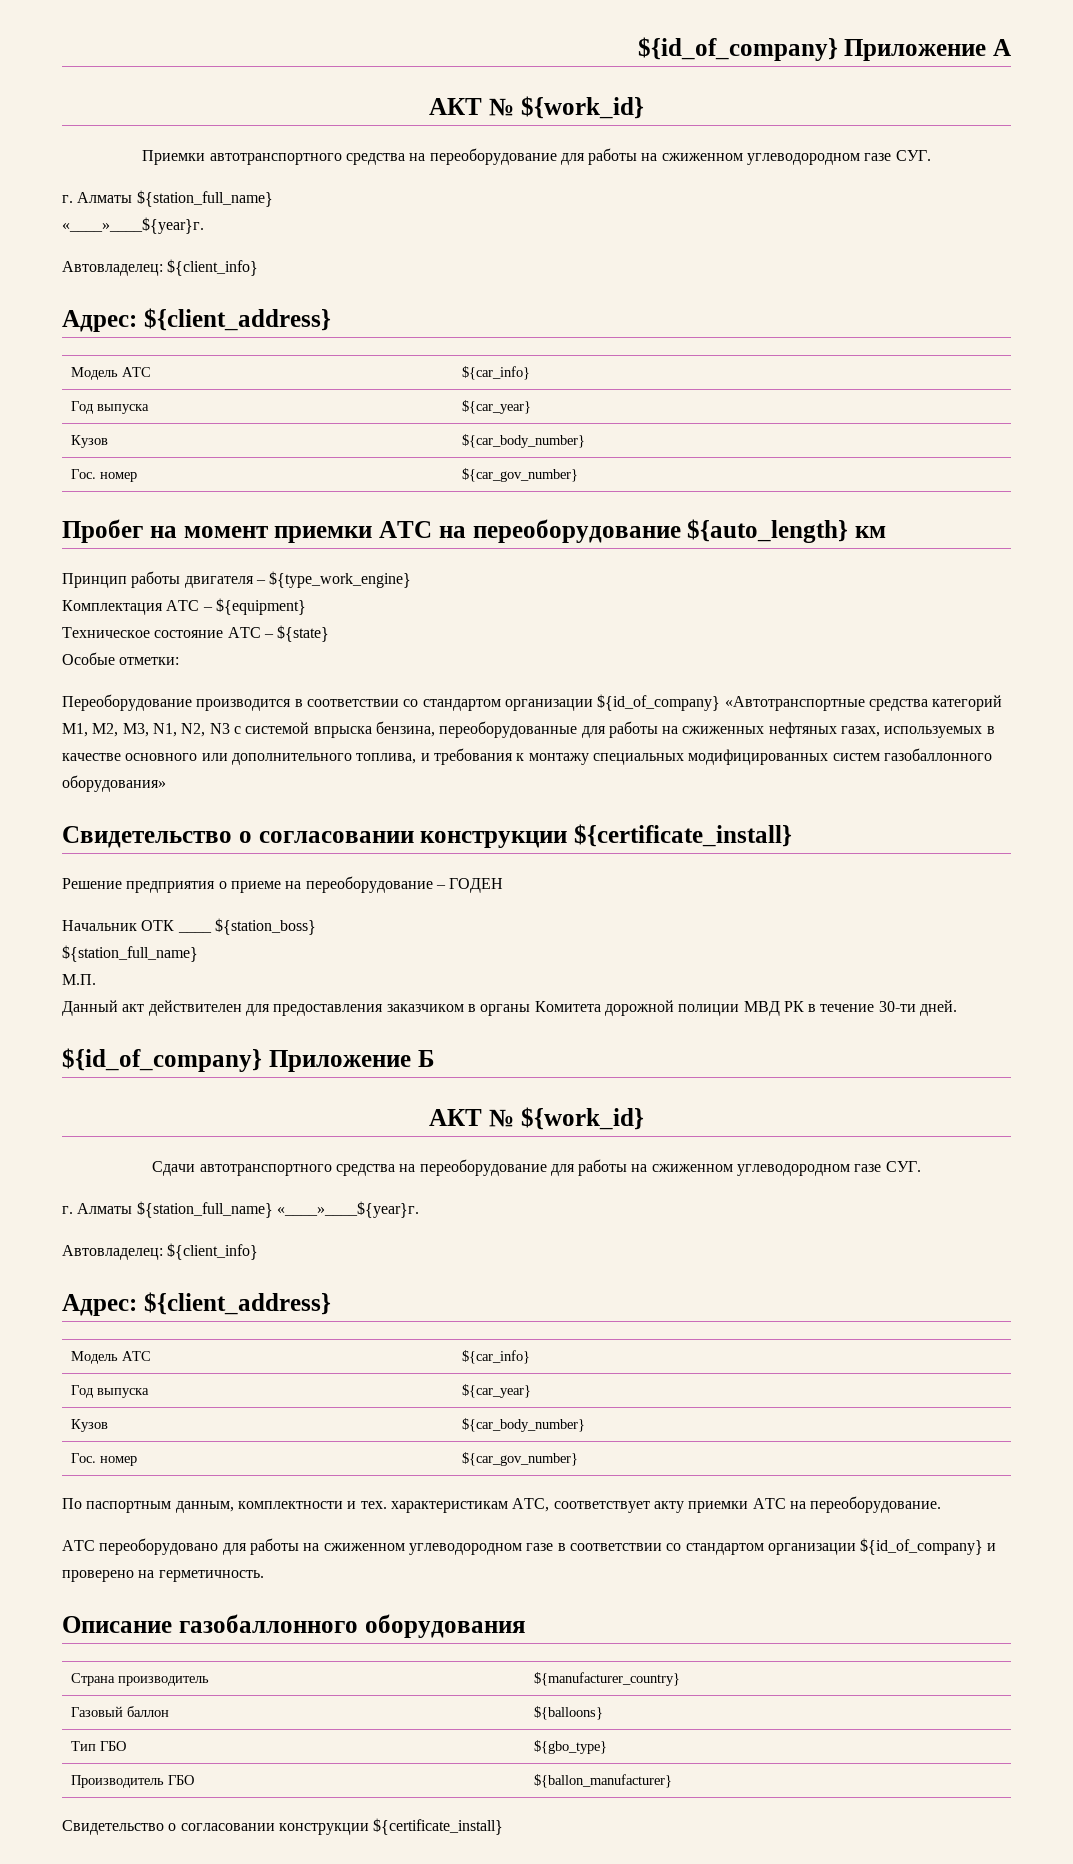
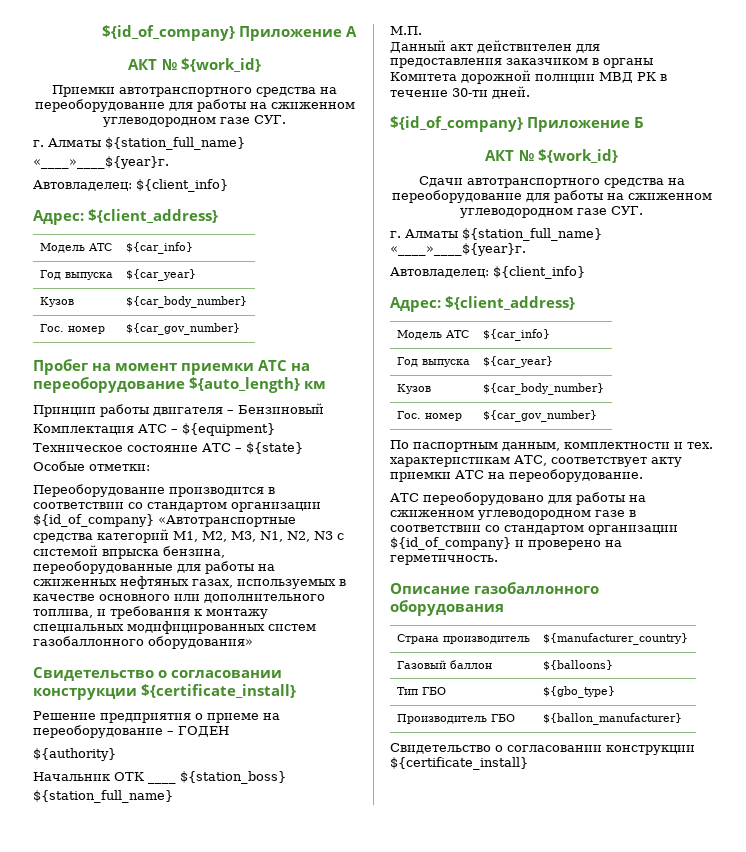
- Принцип работы двигателя – ${type_work_engine}
+ Принцип работы двигателя – Бензиновый
+ ${authority}

